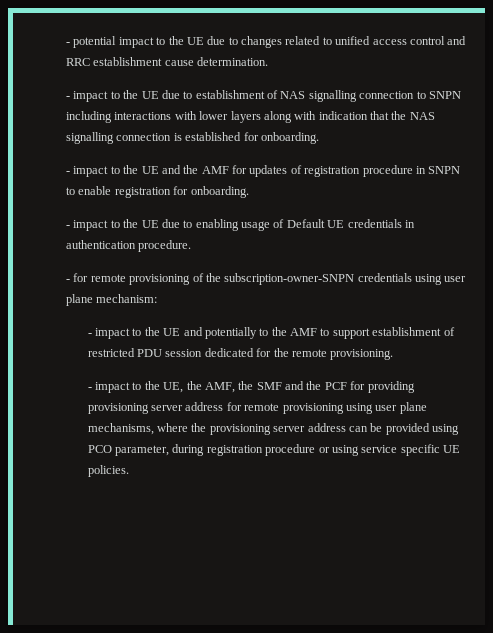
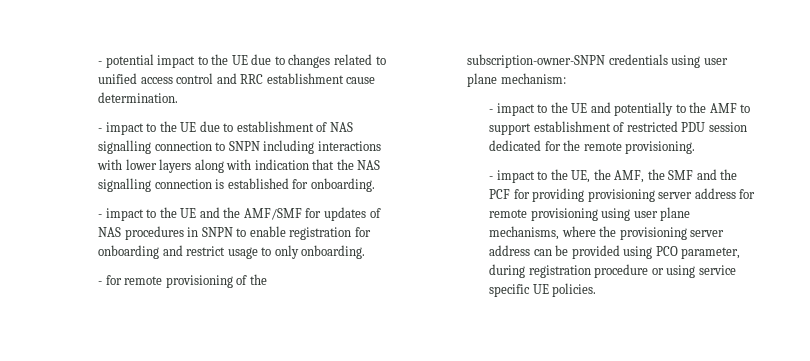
- - impact to the UE and the AMF for updates of registration procedure in SNPN to enable registration for onboarding.
- - impact to the UE due to enabling usage of Default UE credentials in authentication procedure.
+ - impact to the UE and the AMF/SMF for updates of NAS procedures in SNPN to enable registration for onboarding and restrict usage to only onboarding.

